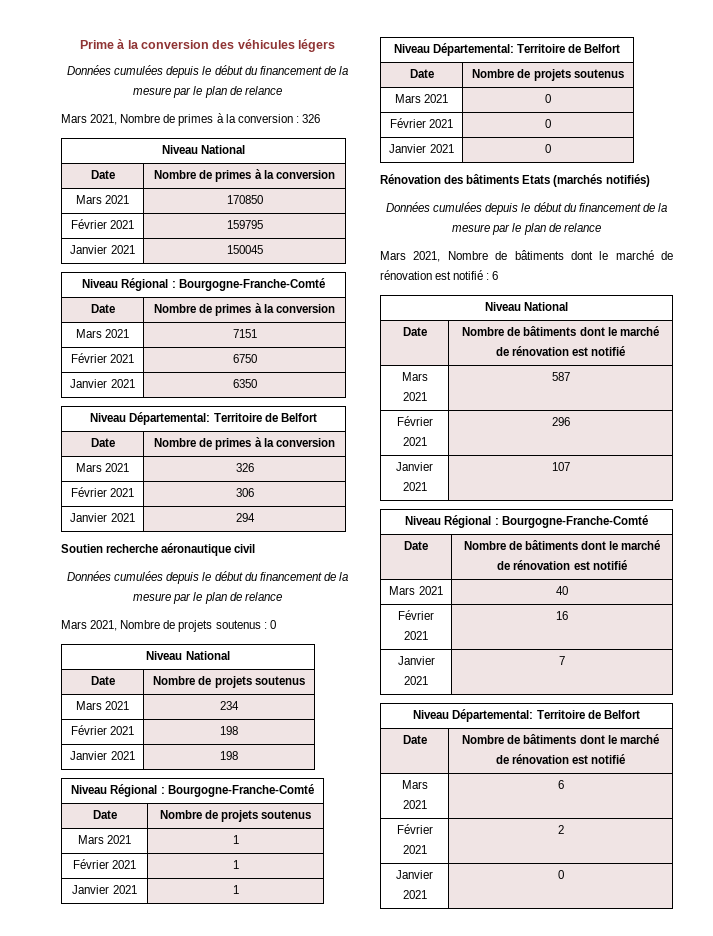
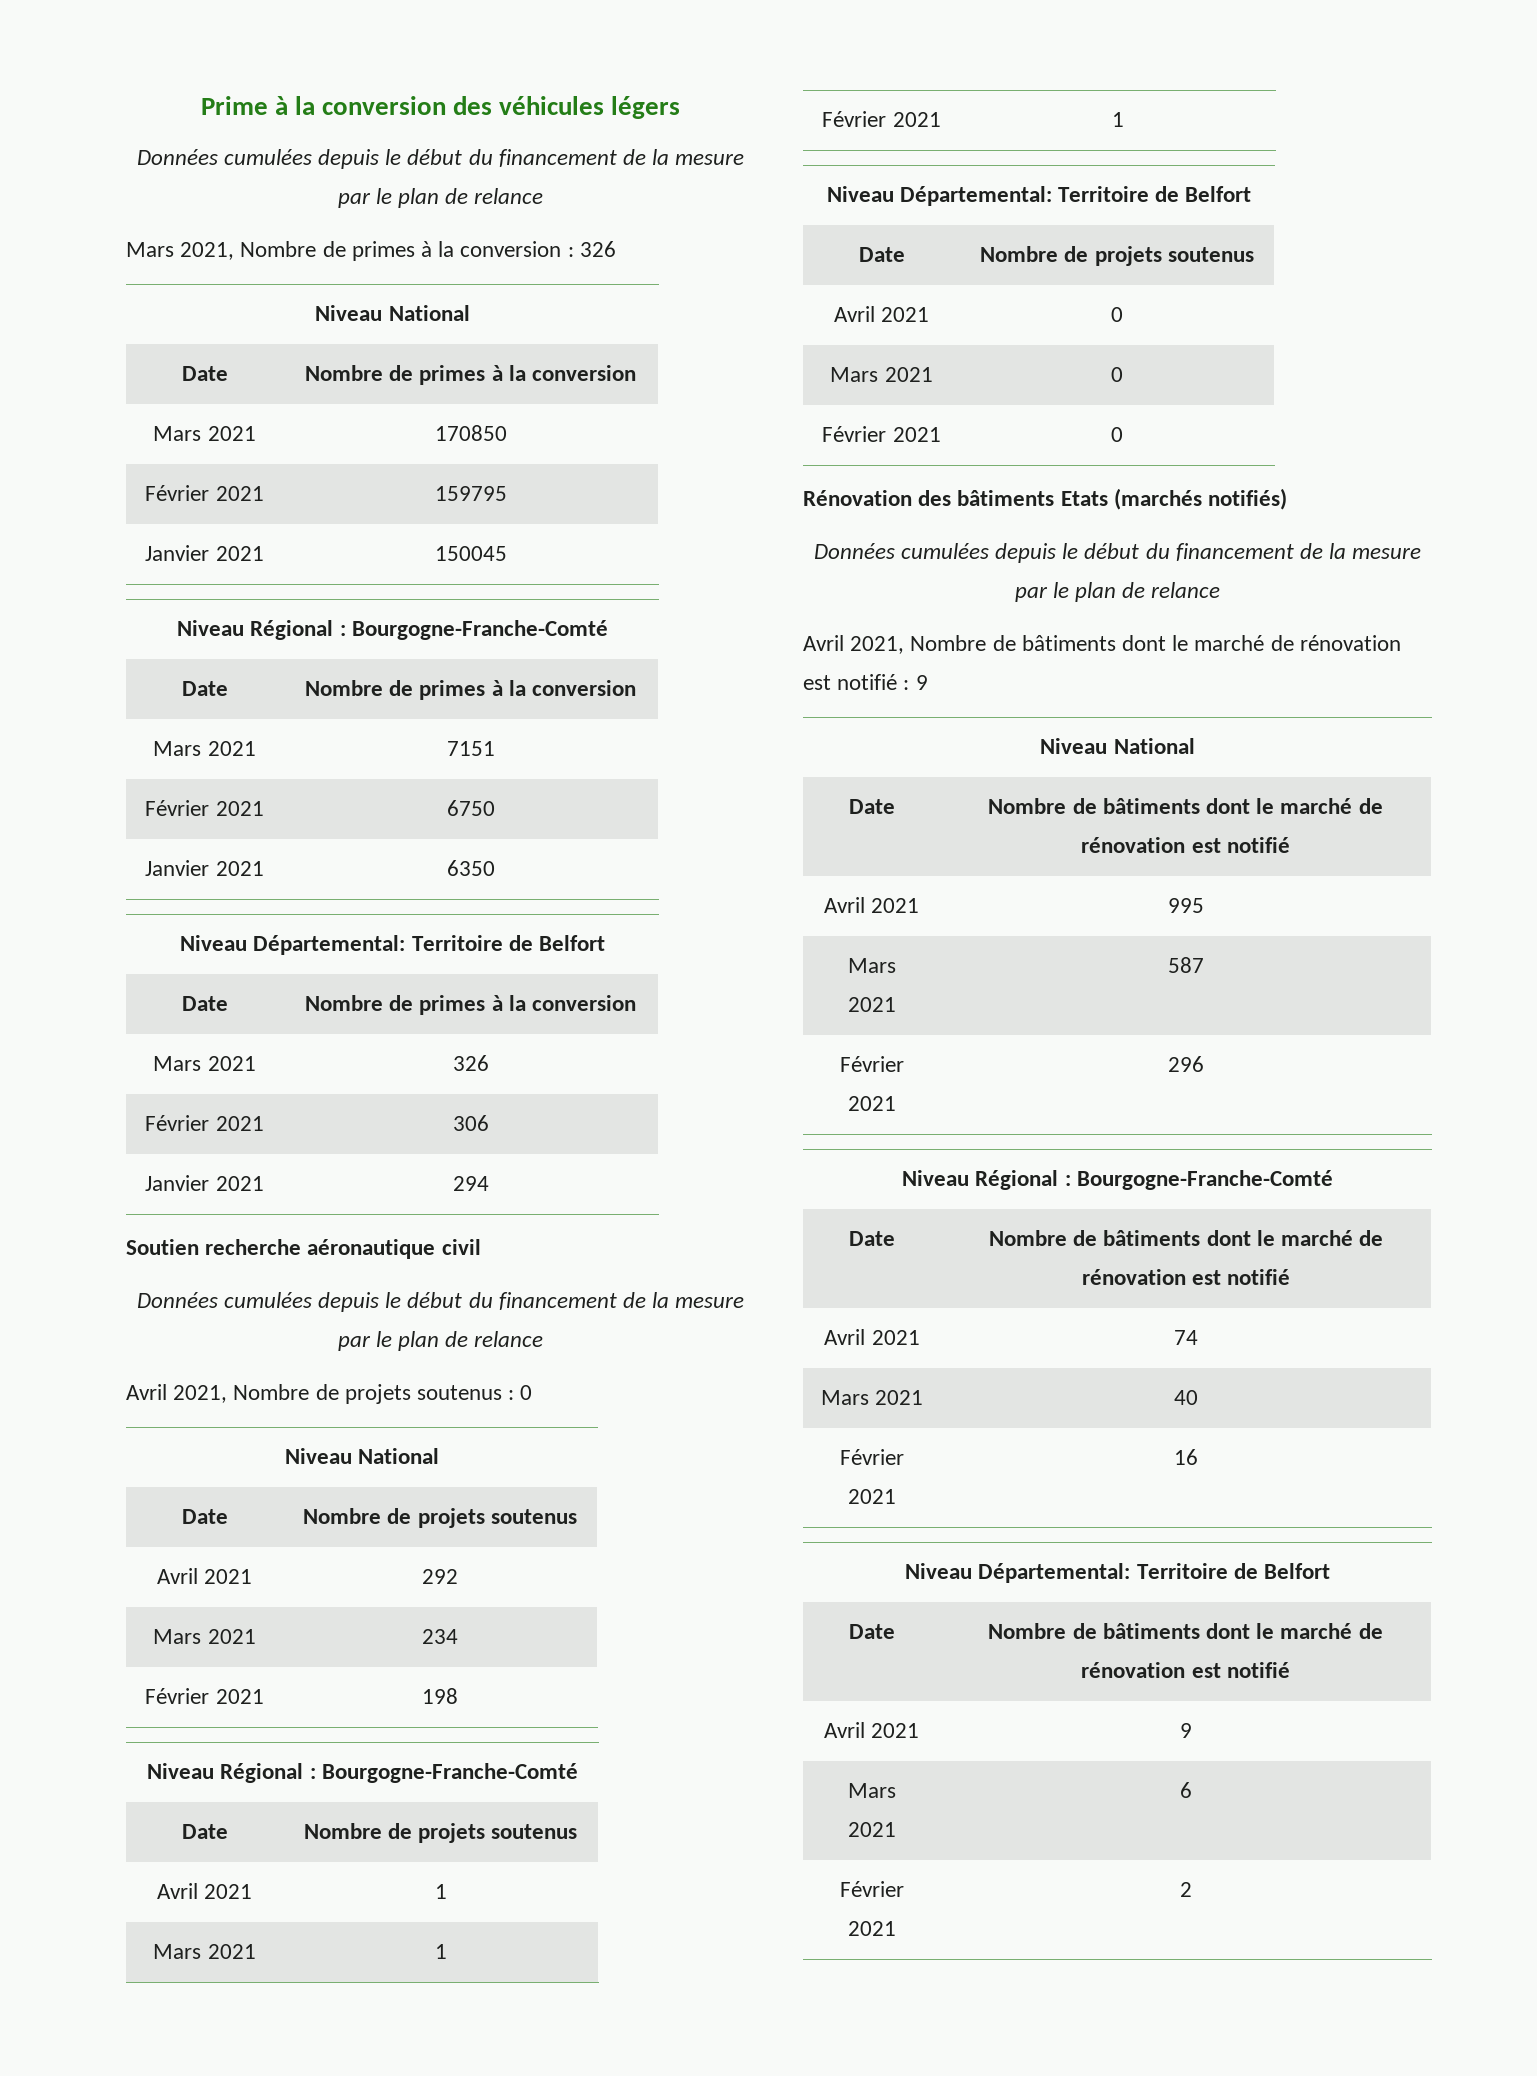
- Mars 2021, Nombre de projets soutenus : 0
+ Avril 2021, Nombre de projets soutenus : 0
+ Avril 2021 | 292
- Janvier 2021 | 198
+ Avril 2021 | 1
- Janvier 2021 | 1
+ Avril 2021 | 0
  Février 2021 | 0
- Janvier 2021 | 0
- Mars 2021, Nombre de bâtiments dont le marché de rénovation est notifié : 6
+ Avril 2021, Nombre de bâtiments dont le marché de rénovation est notifié : 9
+ Avril 2021 | 995
- Janvier 2021 | 107
+ Avril 2021 | 74
- Janvier 2021 | 7
+ Avril 2021 | 9
  Février 2021 | 2
- Janvier 2021 | 0

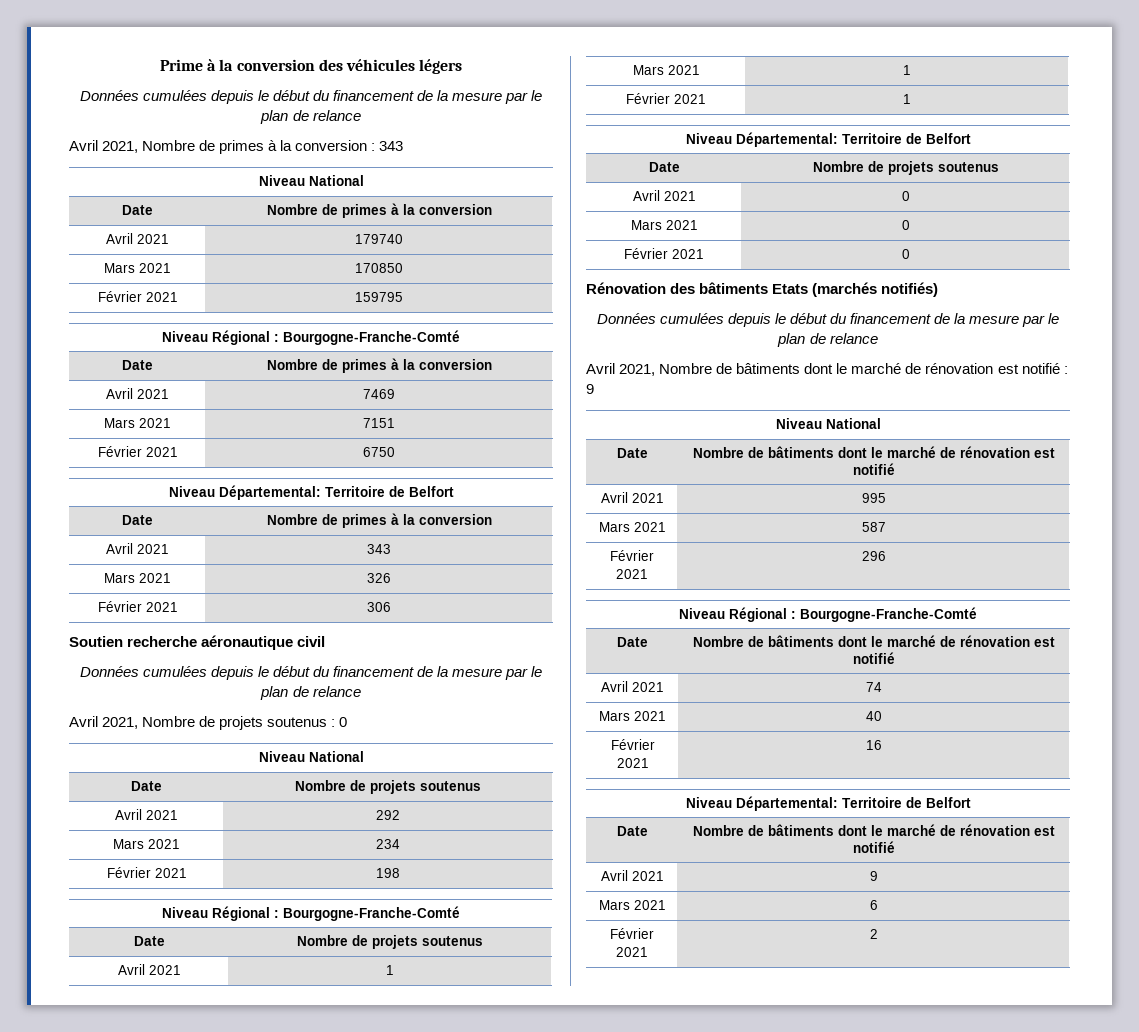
- Mars 2021, Nombre de primes à la conversion : 326
+ Avril 2021, Nombre de primes à la conversion : 343
+ Avril 2021 | 179740
- Janvier 2021 | 150045
+ Avril 2021 | 7469
- Janvier 2021 | 6350
+ Avril 2021 | 343
- Janvier 2021 | 294

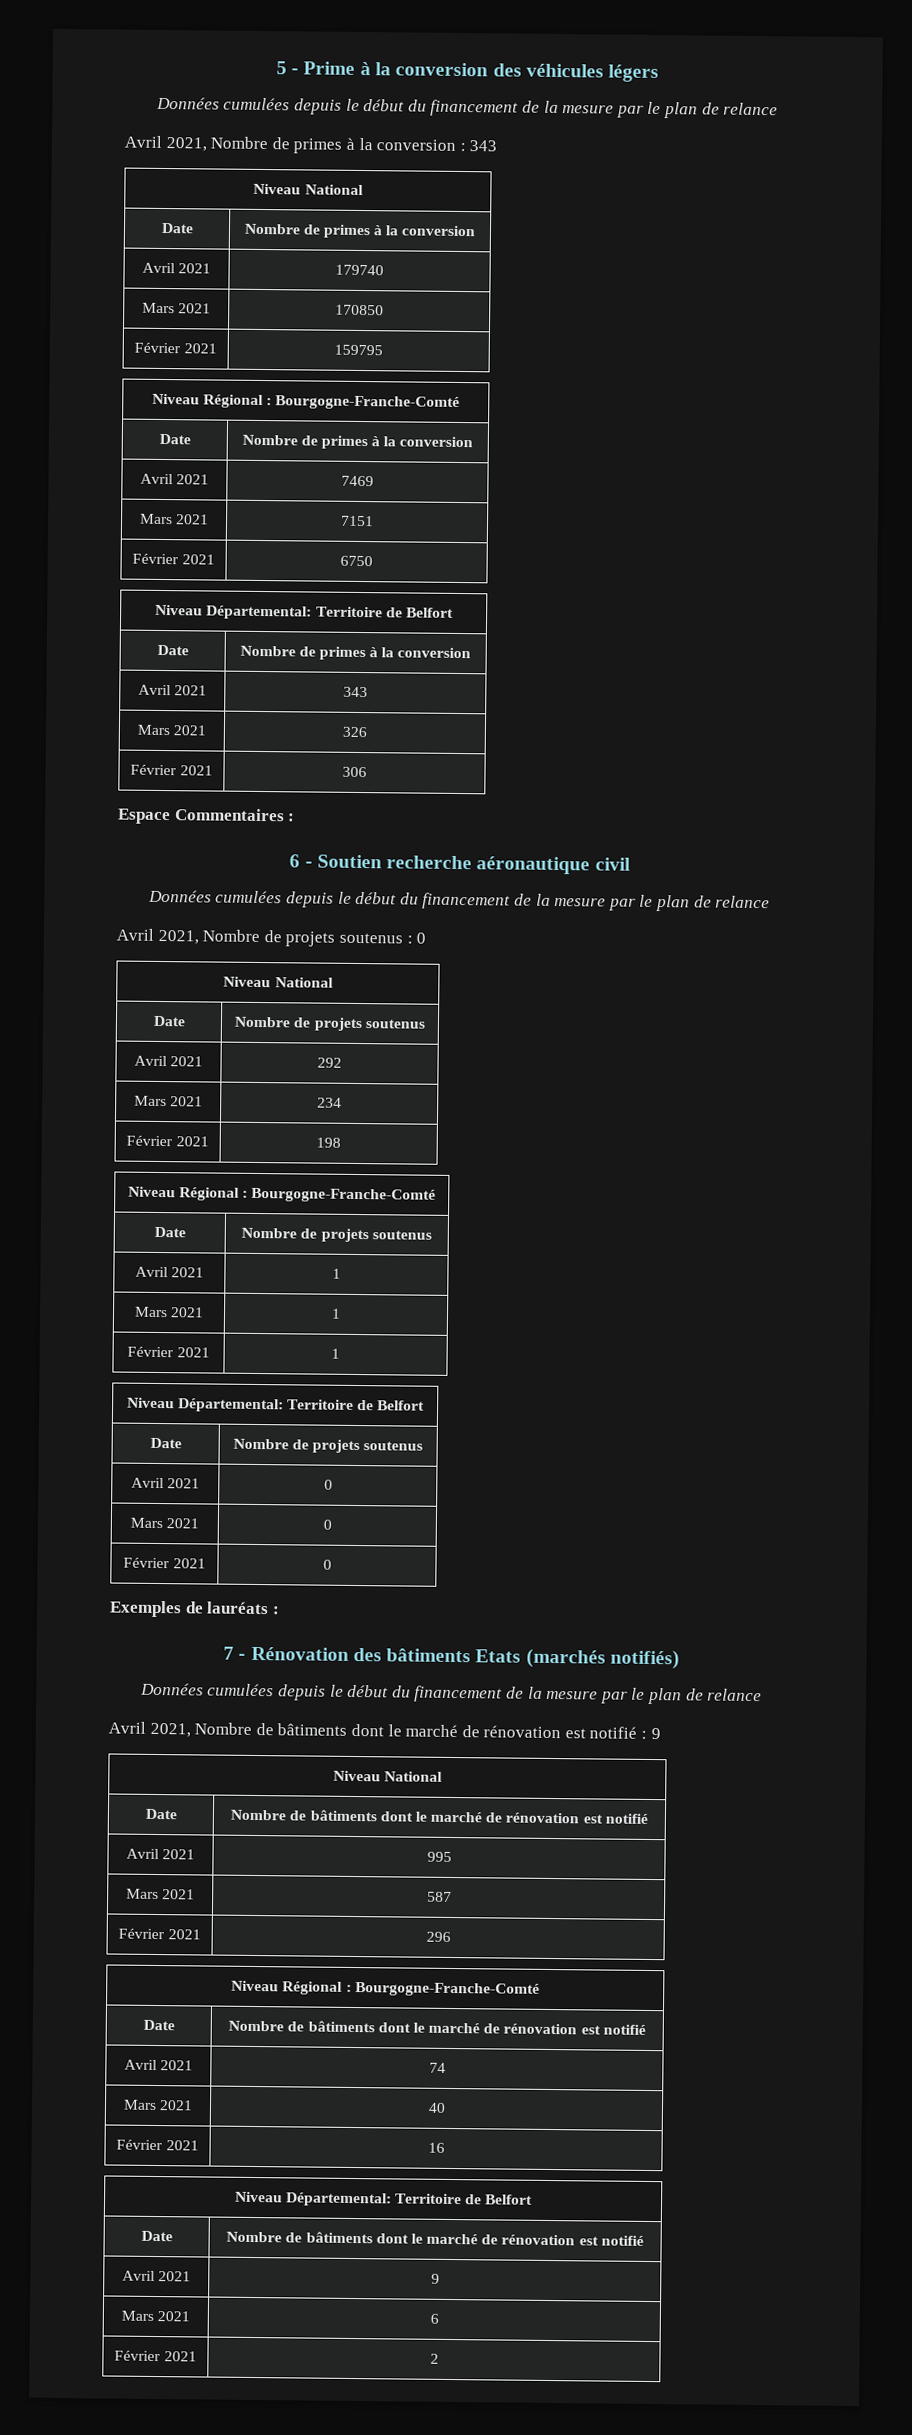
- Prime à la conversion des véhicules légers
+ 5 - Prime à la conversion des véhicules légers
- Soutien recherche aéronautique civil
+ Espace Commentaires :
+ 6 - Soutien recherche aéronautique civil
- Rénovation des bâtiments Etats (marchés notifiés)
+ Exemples de lauréats :
+ 7 - Rénovation des bâtiments Etats (marchés notifiés)

